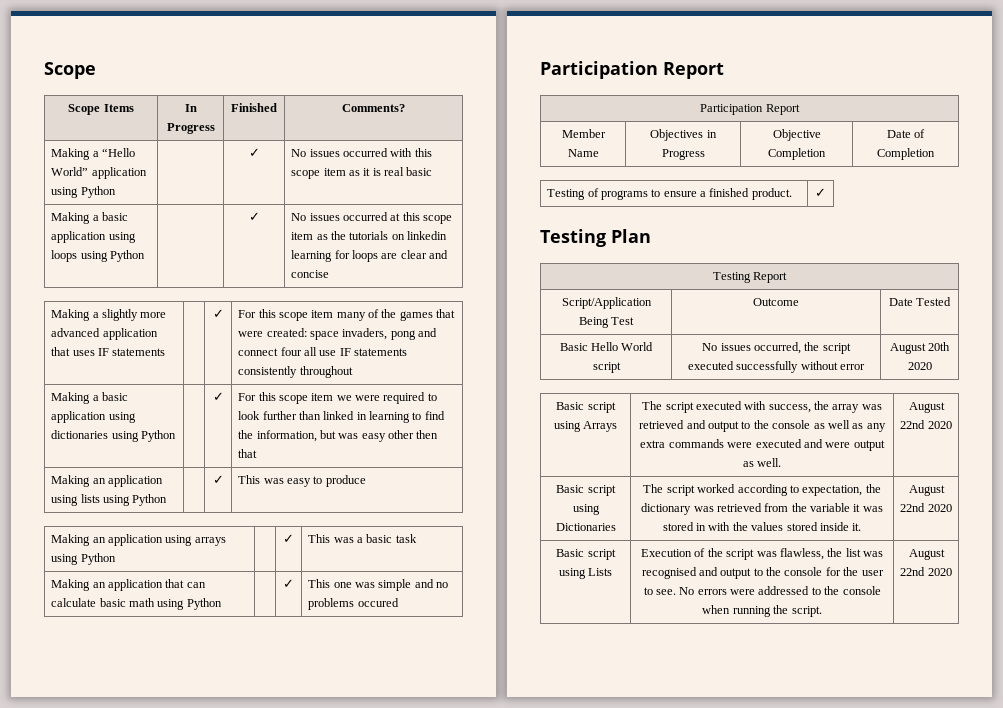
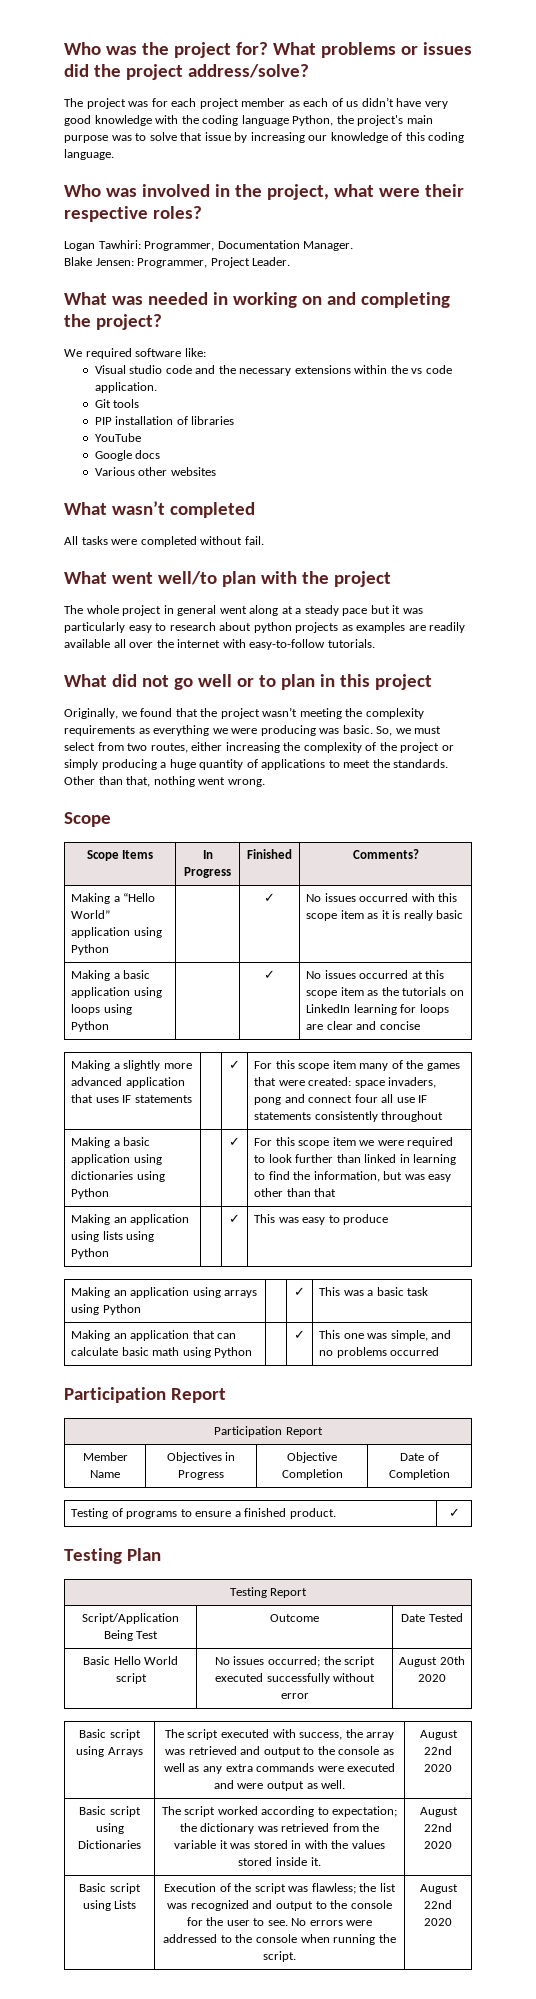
+ Who was the project for? What problems or issues did the project address/solve?
+ The project was for each project member as each of us didn’t have very good knowledge with the coding language Python, the project's main purpose was to solve that issue by increasing our knowledge of this coding language.
+ Who was involved in the project, what were their respective roles?
+ Logan Tawhiri: Programmer, Documentation Manager.
+ Blake Jensen: Programmer, Project Leader.
+ What was needed in working on and completing the project?
+ We required software like:
+ Visual studio code and the necessary extensions within the vs code application.
+ Git tools
+ PIP installation of libraries
+ YouTube
+ Google docs
+ Various other websites
+ What wasn’t completed
+ All tasks were completed without fail.
+ What went well/to plan with the project
+ The whole project in general went along at a steady pace but it was particularly easy to research about python projects as examples are readily available all over the internet with easy-to-follow tutorials.
+ What did not go well or to plan in this project
+ Originally, we found that the project wasn’t meeting the complexity requirements as everything we were producing was basic. So, we must select from two routes, either increasing the complexity of the project or simply producing a huge quantity of applications to meet the standards. Other than that, nothing went wrong.
- Making a “Hello World” application using Python | | ✓ | No issues occurred with this scope item as it is real basic
+ Making a “Hello World” application using Python | | ✓ | No issues occurred with this scope item as it is really basic
- Making a basic application using loops using Python | | ✓ | No issues occurred at this scope item as the tutorials on linkedin learning for loops are clear and concise
+ Making a basic application using loops using Python | | ✓ | No issues occurred at this scope item as the tutorials on LinkedIn learning for loops are clear and concise
- Making a basic application using dictionaries using Python | | ✓ | For this scope item we were required to look further than linked in learning to find the information, but was easy other then that
+ Making a basic application using dictionaries using Python | | ✓ | For this scope item we were required to look further than linked in learning to find the information, but was easy other than that
- Making an application that can calculate basic math using Python | | ✓ | This one was simple and no problems occured
+ Making an application that can calculate basic math using Python | | ✓ | This one was simple, and no problems occurred
- Basic Hello World script | No issues occurred, the script executed successfully without error | August 20th 2020
+ Basic Hello World script | No issues occurred; the script executed successfully without error | August 20th 2020
- Basic script using Dictionaries | The script worked according to expectation, the dictionary was retrieved from the variable it was stored in with the values stored inside it. | August 22nd 2020
+ Basic script using Dictionaries | The script worked according to expectation; the dictionary was retrieved from the variable it was stored in with the values stored inside it. | August 22nd 2020
- Basic script using Lists | Execution of the script was flawless, the list was recognised and output to the console for the user to see. No errors were addressed to the console when running the script. | August 22nd 2020
+ Basic script using Lists | Execution of the script was flawless; the list was recognized and output to the console for the user to see. No errors were addressed to the console when running the script. | August 22nd 2020

